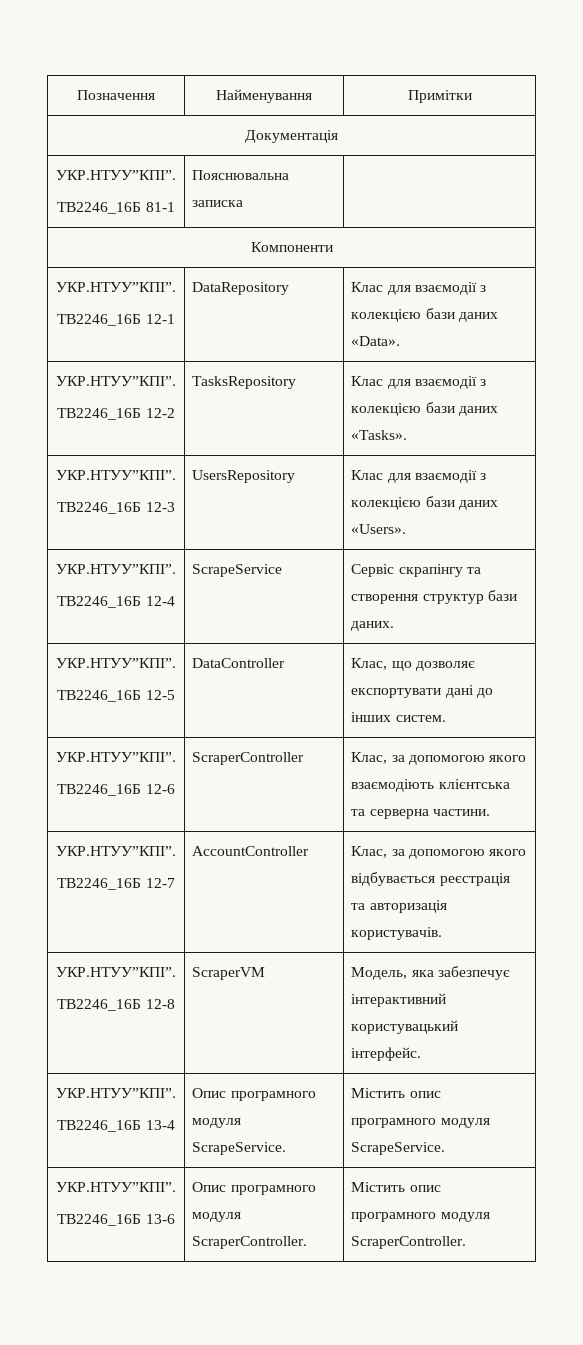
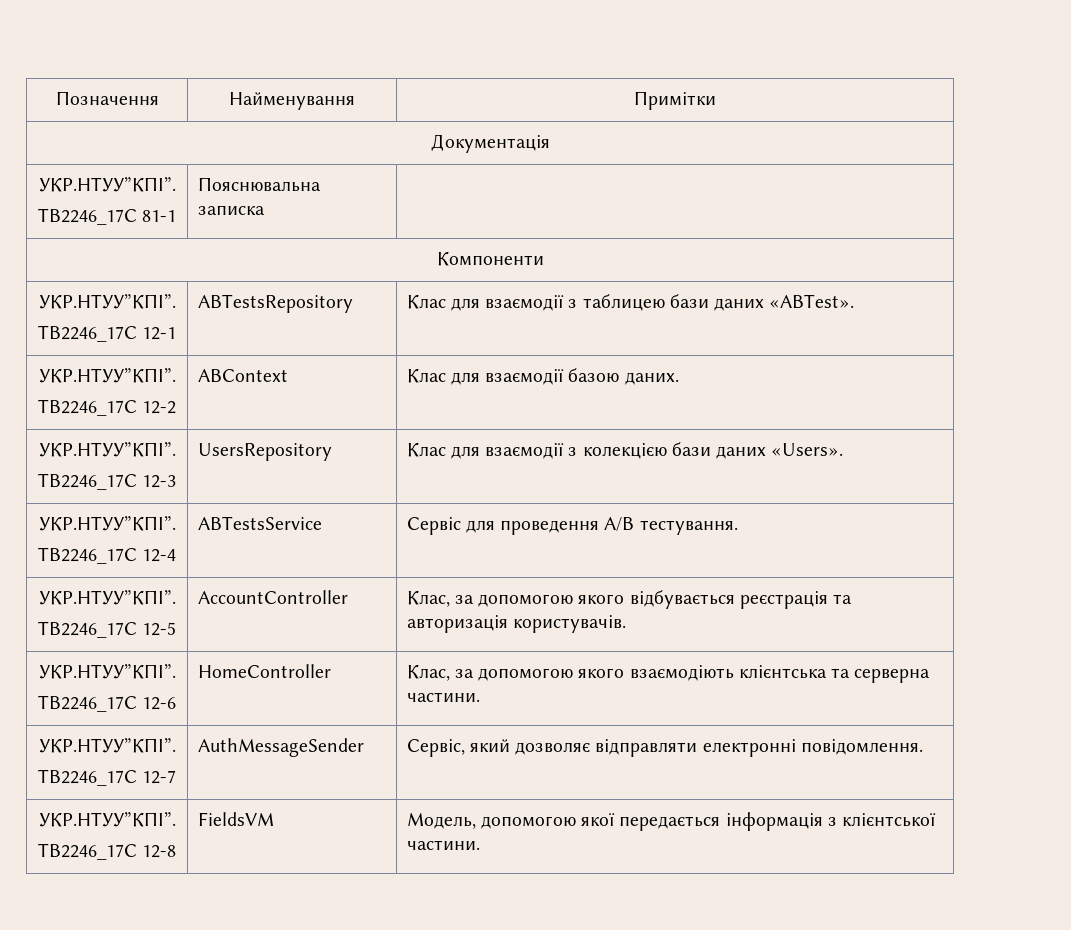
  Документація
  УКР.НТУУ”КПІ”.
- ТВ2246_16Б 81-1 | Пояснювальна записка |
+ ТВ2246_17C 81-1 | Пояснювальна записка |
  Компоненти
  УКР.НТУУ”КПІ”.
- ТВ2246_16Б 12-1 | DataRepository | Клас для взаємодії з колекцією бази даних «Data».
+ ТВ2246_17C 12-1 | ABTestsRepository | Клас для взаємодії з таблицею бази даних «ABTest».
  УКР.НТУУ”КПІ”.
- ТВ2246_16Б 12-2 | TasksRepository | Клас для взаємодії з колекцією бази даних «Tasks».
+ ТВ2246_17C 12-2 | ABContext | Клас для взаємодії базою даних.
  УКР.НТУУ”КПІ”.
- ТВ2246_16Б 12-3 | UsersRepository | Клас для взаємодії з колекцією бази даних «Users».
+ ТВ2246_17C 12-3 | UsersRepository | Клас для взаємодії з колекцією бази даних «Users».
  УКР.НТУУ”КПІ”.
- ТВ2246_16Б 12-4 | ScrapeService | Сервіс скрапінгу та створення структур бази даних.
+ ТВ2246_17C 12-4 | ABTestsService | Сервіс для проведення A/B тестування.
  УКР.НТУУ”КПІ”.
- ТВ2246_16Б 12-5 | DataController | Клас, що дозволяє експортувати дані до інших систем.
+ ТВ2246_17C 12-5 | AccountController | Клас, за допомогою якого відбувається реєстрація та авторизація користувачів.
  УКР.НТУУ”КПІ”.
- ТВ2246_16Б 12-6 | ScraperController | Клас, за допомогою якого взаємодіють клієнтська та серверна частини.
+ ТВ2246_17C 12-6 | HomeController | Клас, за допомогою якого взаємодіють клієнтська та серверна частини.
  УКР.НТУУ”КПІ”.
- ТВ2246_16Б 12-7 | AccountController | Клас, за допомогою якого відбувається реєстрація та авторизація користувачів.
+ ТВ2246_17C 12-7 | AuthMessageSender | Сервіс, який дозволяє відправляти електронні повідомлення.
  УКР.НТУУ”КПІ”.
- ТВ2246_16Б 12-8 | ScraperVM | Модель, яка забезпечує інтерактивний користувацький інтерфейс.
- УКР.НТУУ”КПІ”.
- ТВ2246_16Б 13-4 | Опис програмного модуля ScrapeService. | Містить опис програмного модуля ScrapeService.
- УКР.НТУУ”КПІ”.
- ТВ2246_16Б 13-6 | Опис програмного модуля ScraperController. | Містить опис програмного модуля ScraperController.
+ ТВ2246_17C 12-8 | FieldsVM | Модель, допомогою якої передається інформація з клієнтської частини.

